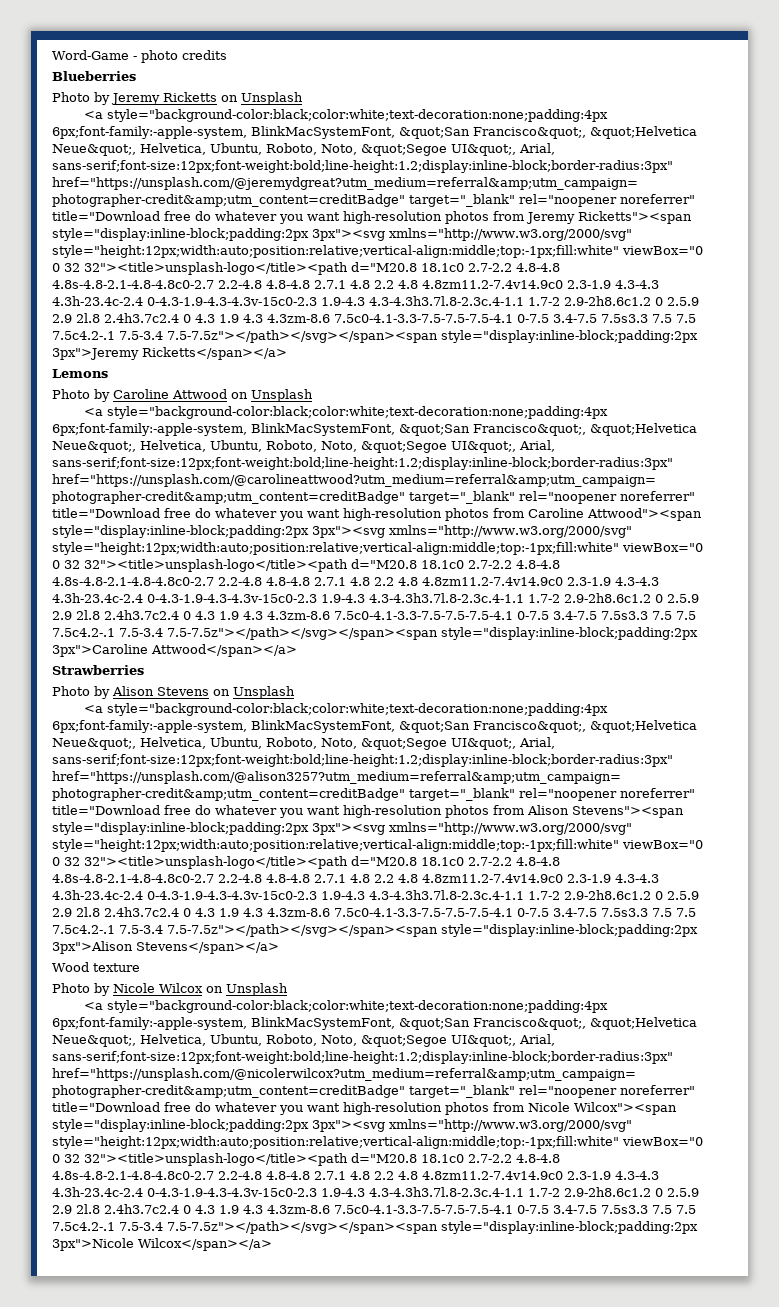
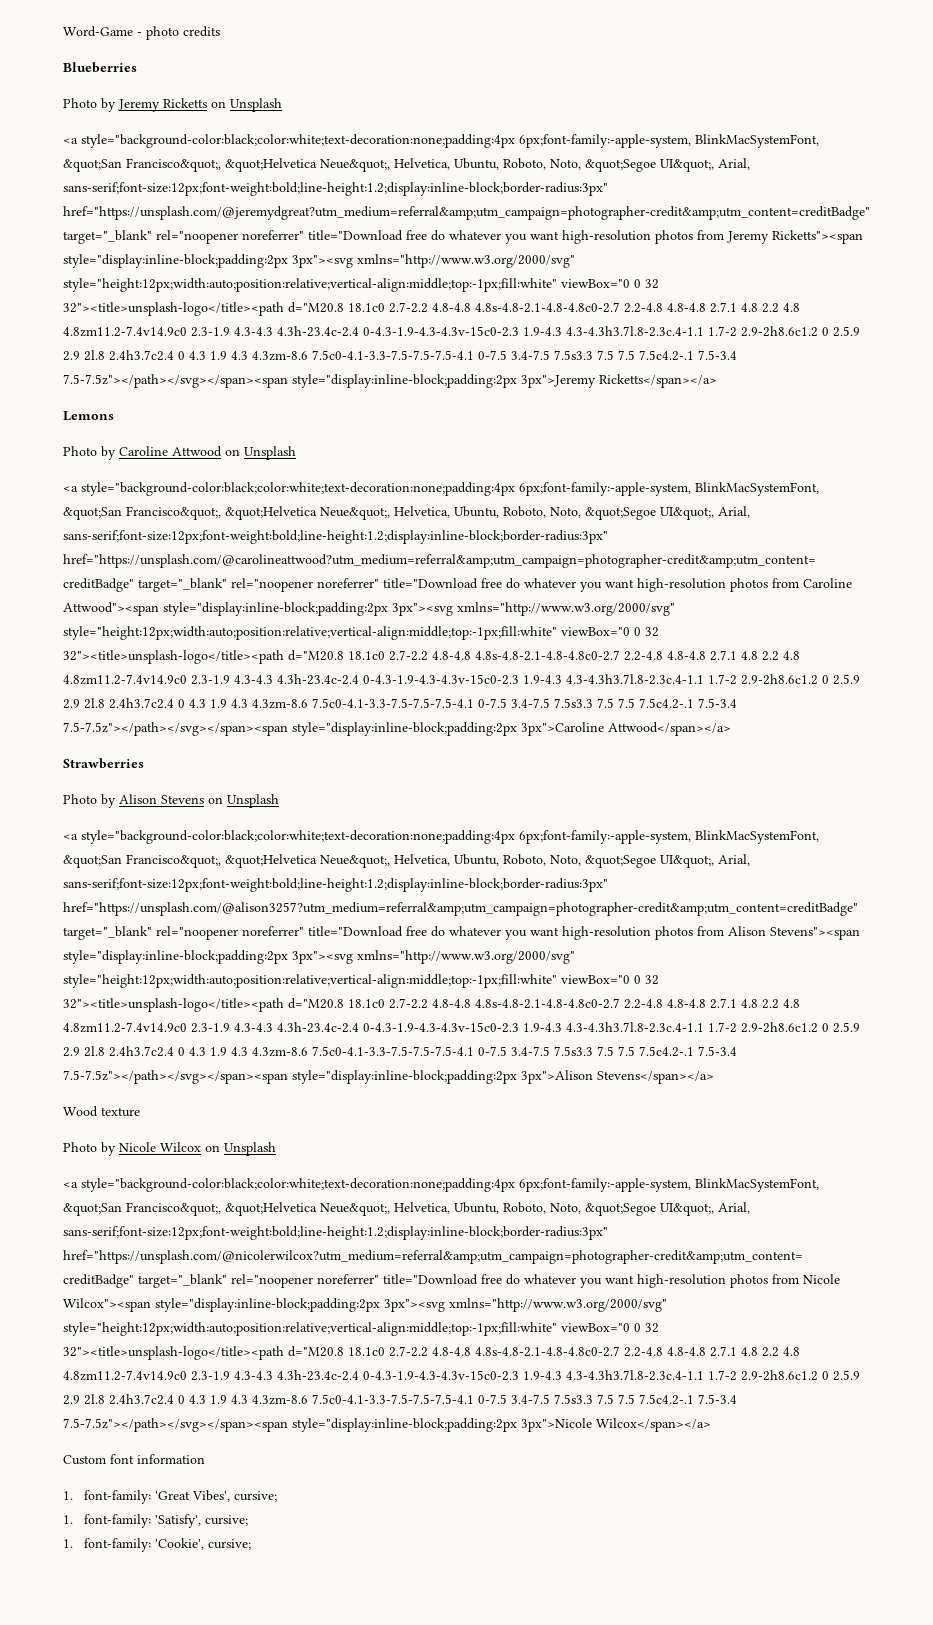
+ Custom font information
+ 1. font-family: 'Great Vibes', cursive;
+ 1. font-family: 'Satisfy', cursive;
+ 1. font-family: 'Cookie', cursive;

